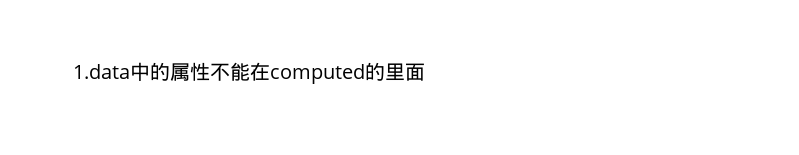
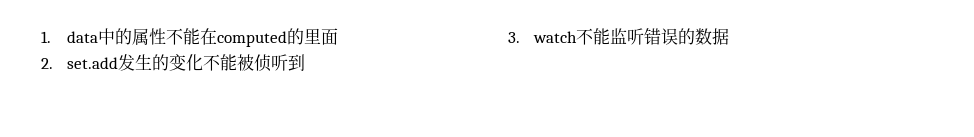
- 1.data中的属性不能在computed的里面
+ 1. data中的属性不能在computed的里面
+ 2. set.add发生的变化不能被侦听到
+ 3. watch不能监听错误的数据

